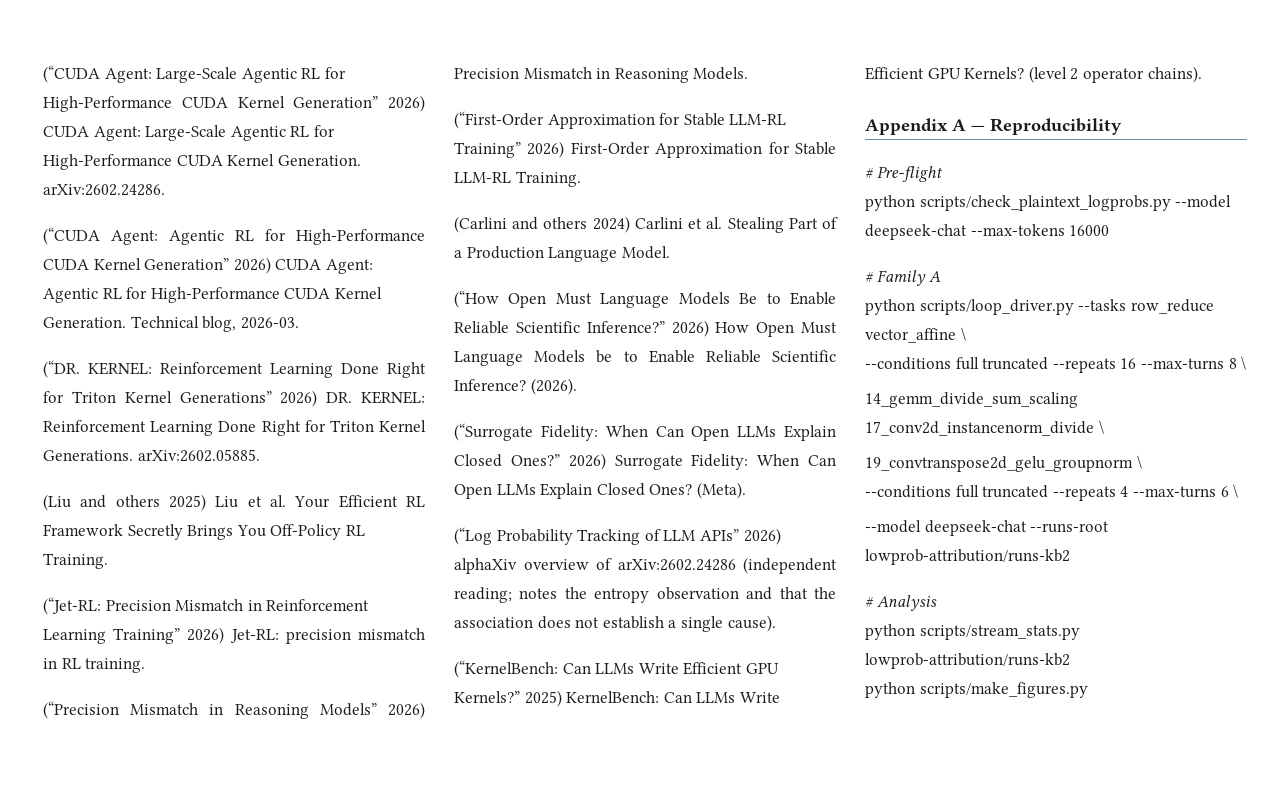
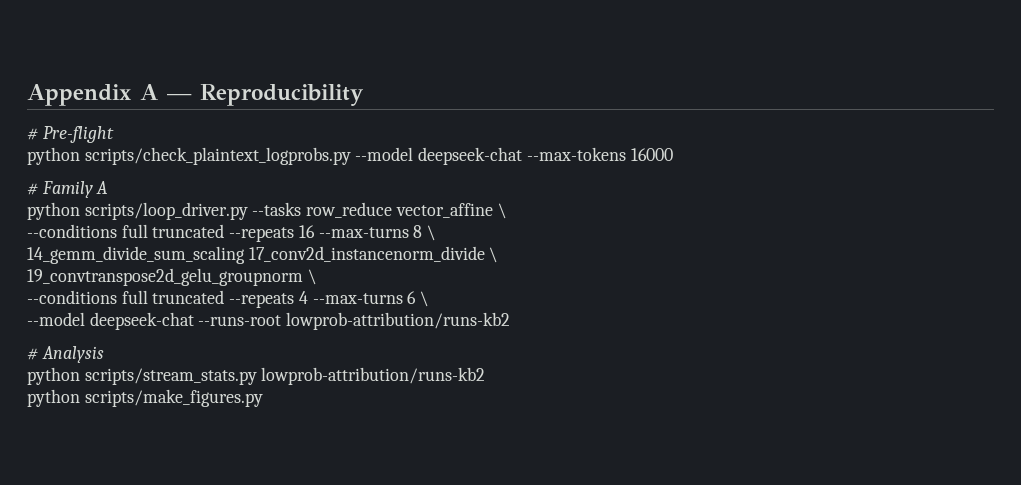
- (“CUDA Agent: Large-Scale Agentic RL for High-Performance CUDA Kernel Generation” 2026) CUDA Agent: Large-Scale Agentic RL for High-Performance CUDA Kernel Generation. arXiv:2602.24286.
- (“CUDA Agent: Agentic RL for High-Performance CUDA Kernel Generation” 2026) CUDA Agent: Agentic RL for High-Performance CUDA Kernel Generation. Technical blog, 2026-03.
- (“DR. KERNEL: Reinforcement Learning Done Right for Triton Kernel Generations” 2026) DR. KERNEL: Reinforcement Learning Done Right for Triton Kernel Generations. arXiv:2602.05885.
- (Liu and others 2025) Liu et al. Your Efficient RL Framework Secretly Brings You Off-Policy RL Training.
- (“Jet-RL: Precision Mismatch in Reinforcement Learning Training” 2026) Jet-RL: precision mismatch in RL training.
- (“Precision Mismatch in Reasoning Models” 2026) Precision Mismatch in Reasoning Models.
- (“First-Order Approximation for Stable LLM-RL Training” 2026) First-Order Approximation for Stable LLM-RL Training.
- (Carlini and others 2024) Carlini et al. Stealing Part of a Production Language Model.
- (“How Open Must Language Models Be to Enable Reliable Scientific Inference?” 2026) How Open Must Language Models be to Enable Reliable Scientific Inference? (2026).
- (“Surrogate Fidelity: When Can Open LLMs Explain Closed Ones?” 2026) Surrogate Fidelity: When Can Open LLMs Explain Closed Ones? (Meta).
- (“Log Probability Tracking of LLM APIs” 2026) alphaXiv overview of arXiv:2602.24286 (independent reading; notes the entropy observation and that the association does not establish a single cause).
- (“KernelBench: Can LLMs Write Efficient GPU Kernels?” 2025) KernelBench: Can LLMs Write Efficient GPU Kernels? (level 2 operator chains).

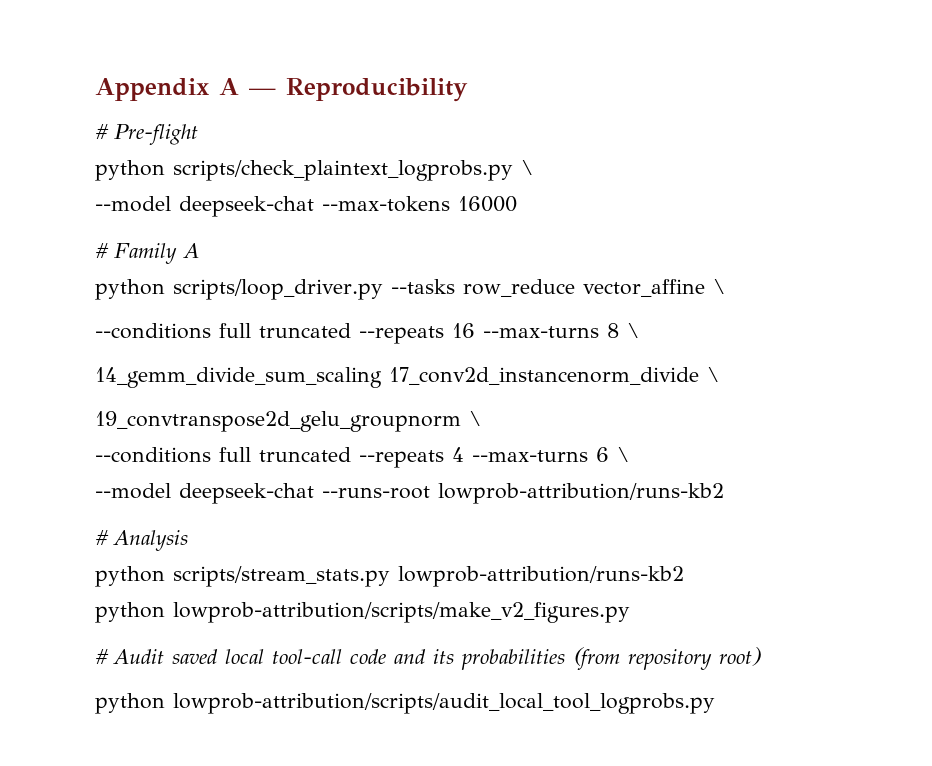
- python scripts/check_plaintext_logprobs.py --model deepseek-chat --max-tokens 16000
+ python scripts/check_plaintext_logprobs.py \
+ --model deepseek-chat --max-tokens 16000
- python scripts/make_figures.py
+ python lowprob-attribution/scripts/make_v2_figures.py
+ # Audit saved local tool-call code and its probabilities (from repository root)
+ python lowprob-attribution/scripts/audit_local_tool_logprobs.py

